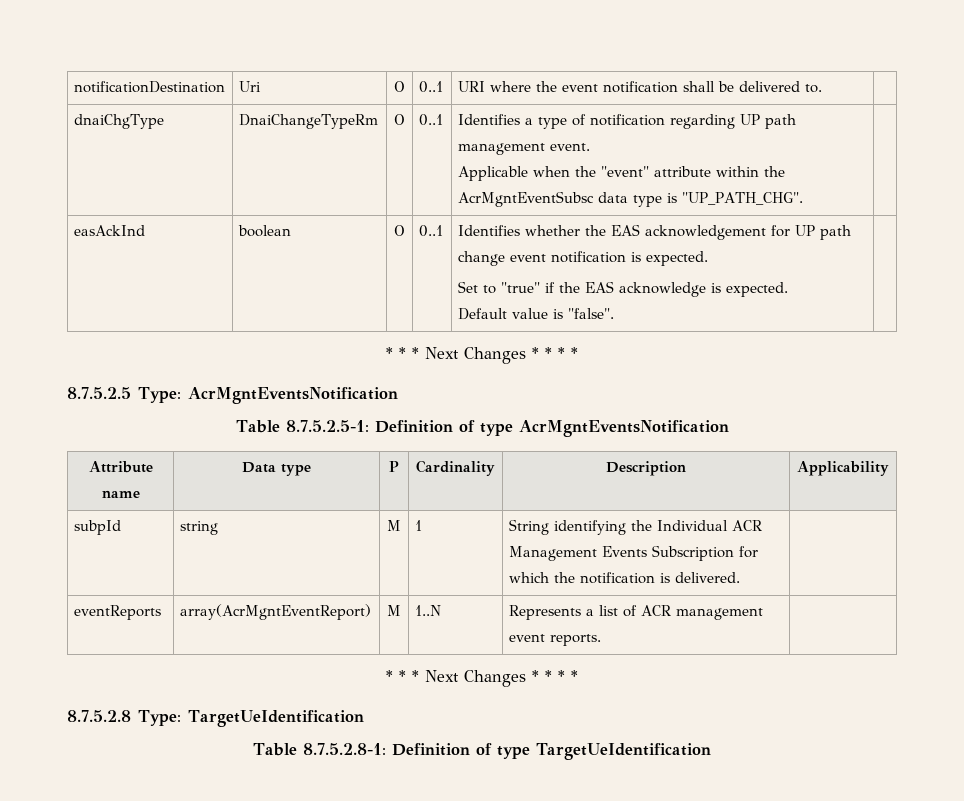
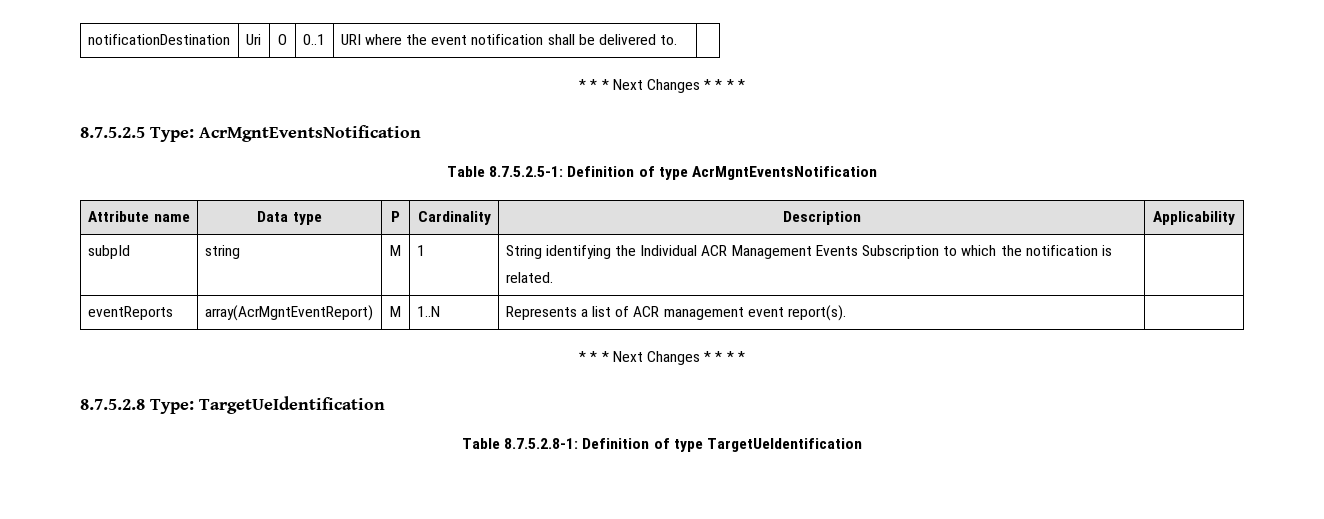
- dnaiChgType | DnaiChangeTypeRm | O | 0..1 | Identifies a type of notification regarding UP path management event.
- Applicable when the "event" attribute within the AcrMgntEventSubsc data type is "UP_PATH_CHG". |
- easAckInd | boolean | O | 0..1 | Identifies whether the EAS acknowledgement for UP path change event notification is expected.
- Set to "true" if the EAS acknowledge is expected.
- Default value is "false". |
- subpId | string | M | 1 | String identifying the Individual ACR Management Events Subscription for which the notification is delivered. |
+ subpId | string | M | 1 | String identifying the Individual ACR Management Events Subscription to which the notification is related. |
- eventReports | array(AcrMgntEventReport) | M | 1..N | Represents a list of ACR management event reports. |
+ eventReports | array(AcrMgntEventReport) | M | 1..N | Represents a list of ACR management event report(s). |

